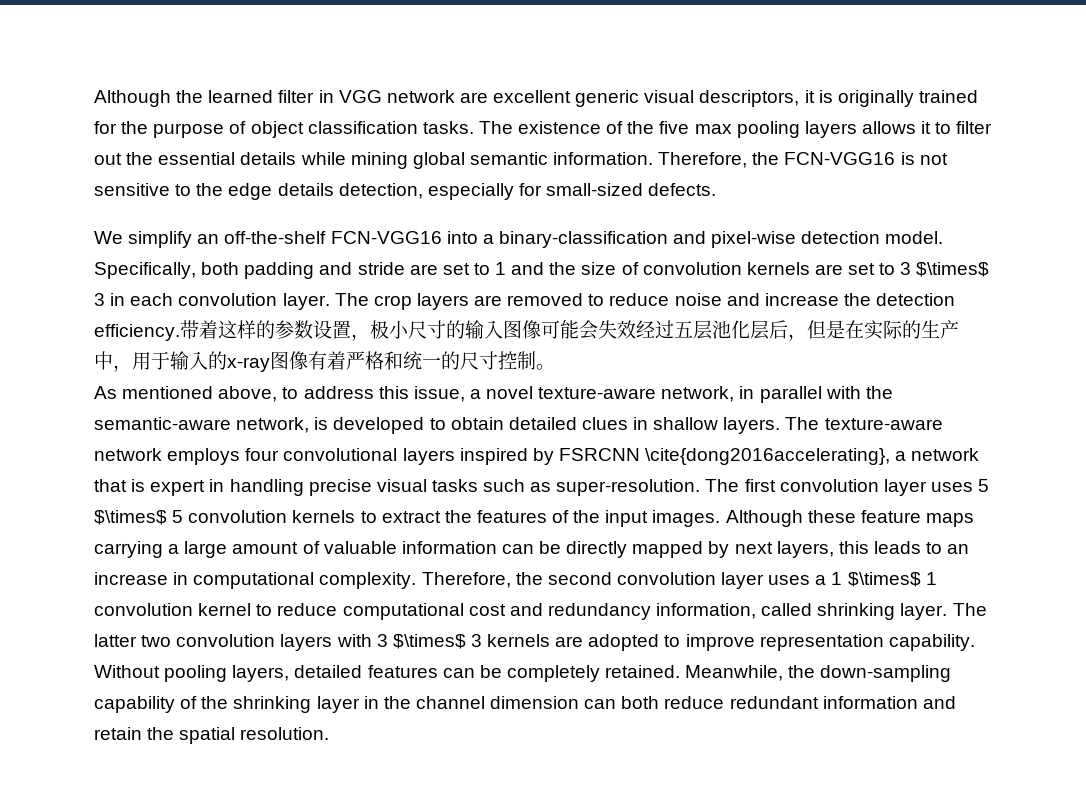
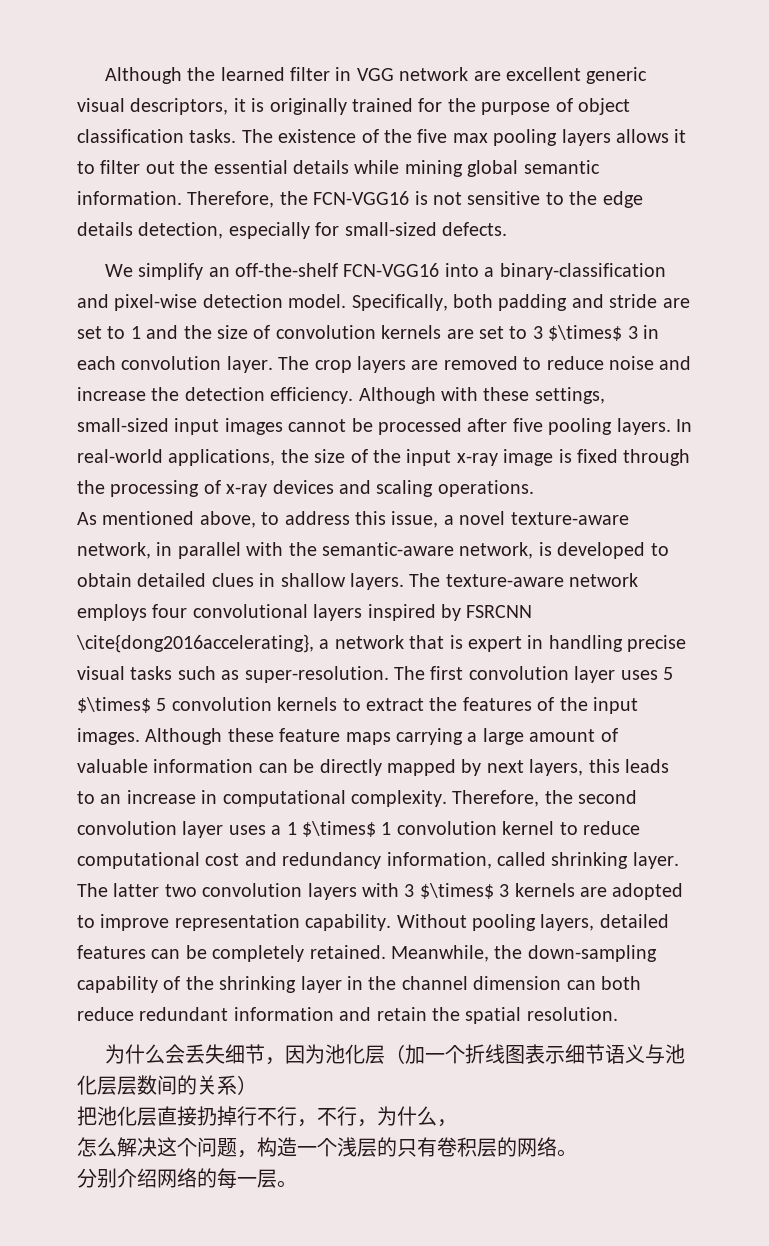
- 带着这样的参数设置，极小尺寸的输入图像可能会失效经过五层池化层后，但是在实际的生产中，用于输入的x-ray图像有着严格和统一的尺寸控制。
+ Although with these settings, small-sized input images cannot be processed after five pooling layers. In real-world applications, the size of the input x-ray image is fixed through the processing of x-ray devices and scaling operations.
+ 为什么会丢失细节，因为池化层（加一个折线图表示细节语义与池化层层数间的关系）
+ 把池化层直接扔掉行不行，不行，为什么，
+ 怎么解决这个问题，构造一个浅层的只有卷积层的网络。
+ 分别介绍网络的每一层。

